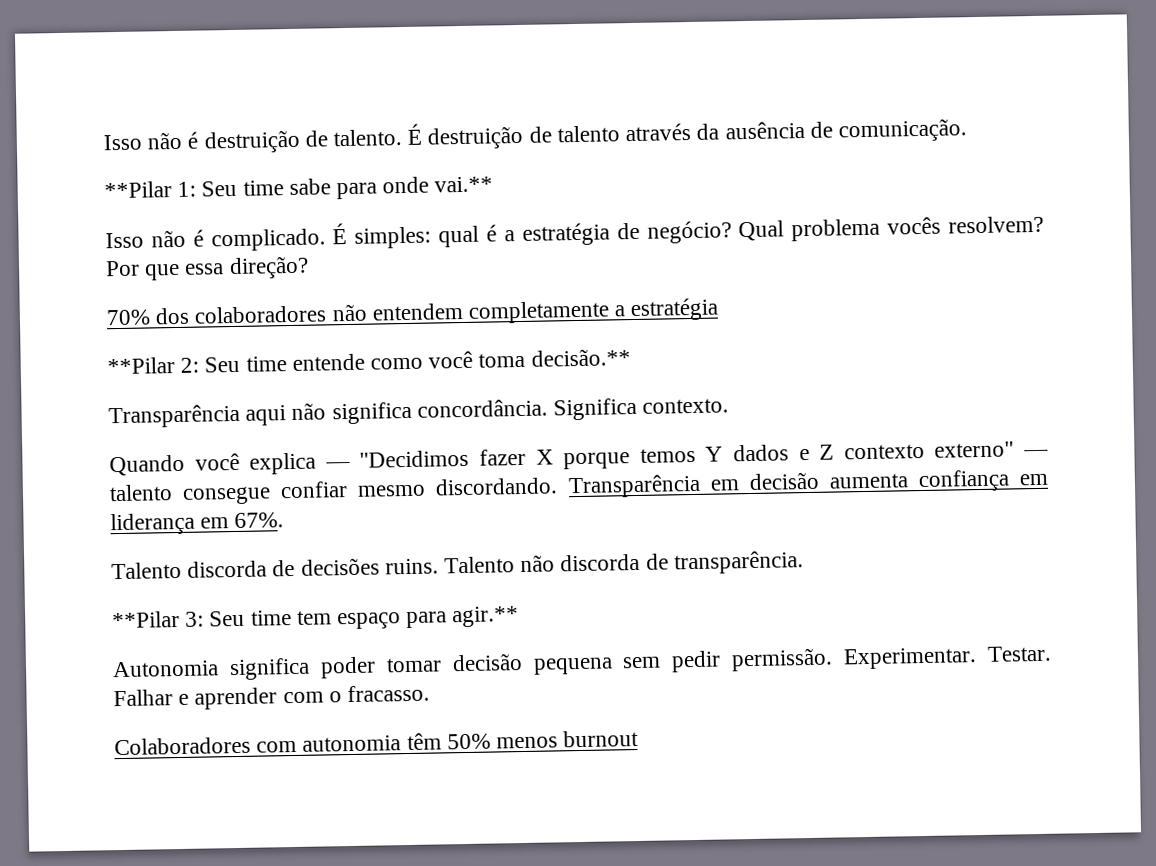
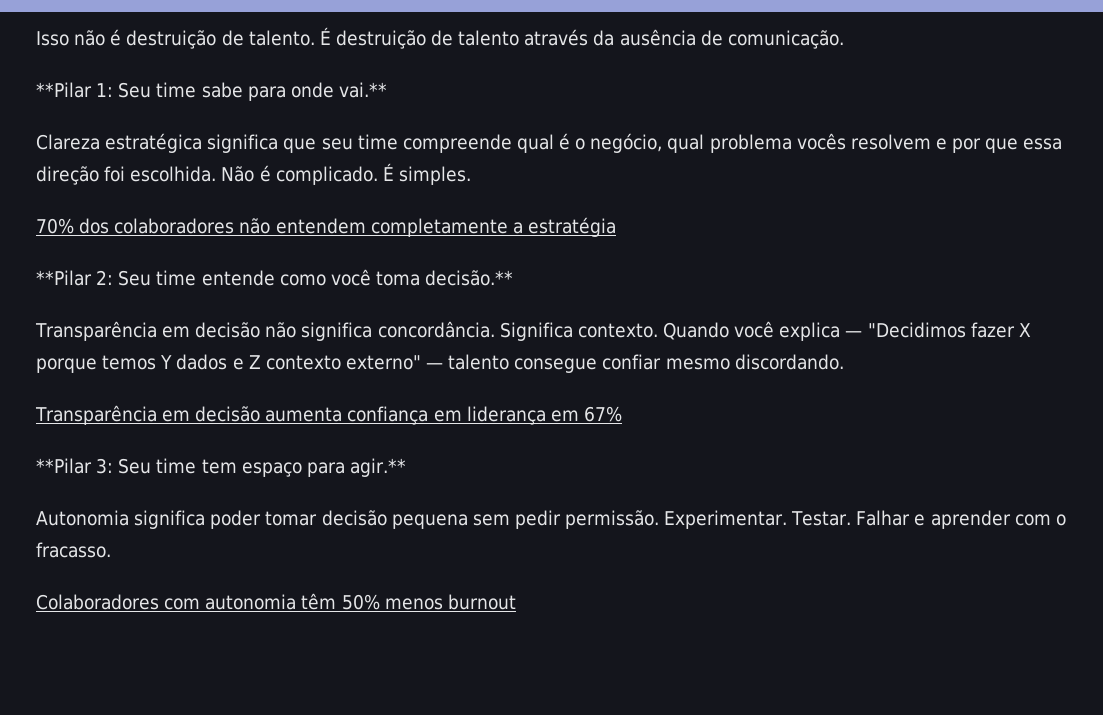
- Isso não é complicado. É simples: qual é a estratégia de negócio? Qual problema vocês resolvem? Por que essa direção?
+ Clareza estratégica significa que seu time compreende qual é o negócio, qual problema vocês resolvem e por que essa direção foi escolhida. Não é complicado. É simples.
- Transparência aqui não significa concordância.
+ Transparência em decisão não significa concordância.
- Significa contexto.
- Quando você explica — "Decidimos fazer X porque temos Y dados e Z contexto externo" — talento consegue confiar mesmo discordando. Transparência em decisão aumenta confiança em liderança em 67%.
- Talento discorda de decisões ruins. Talento não discorda de transparência.
+ Significa contexto. Quando você explica — "Decidimos fazer X porque temos Y dados e Z contexto externo" — talento consegue confiar mesmo discordando.
+ Transparência em decisão aumenta confiança em liderança em 67%

